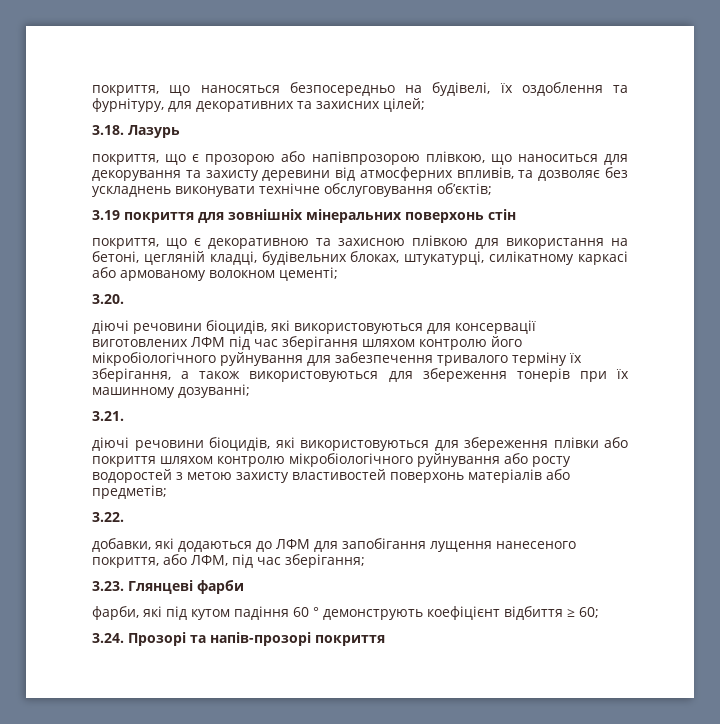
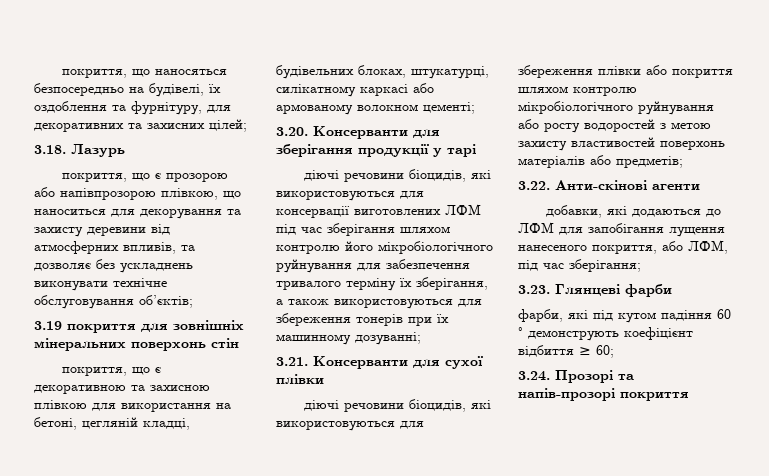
- 3.20.
+ 3.20. Консерванти для зберігання продукції у тарі
- 3.21.
+ 3.21. Консерванти для сухої плівки
- 3.22.
+ 3.22. Анти-скінові агенти

